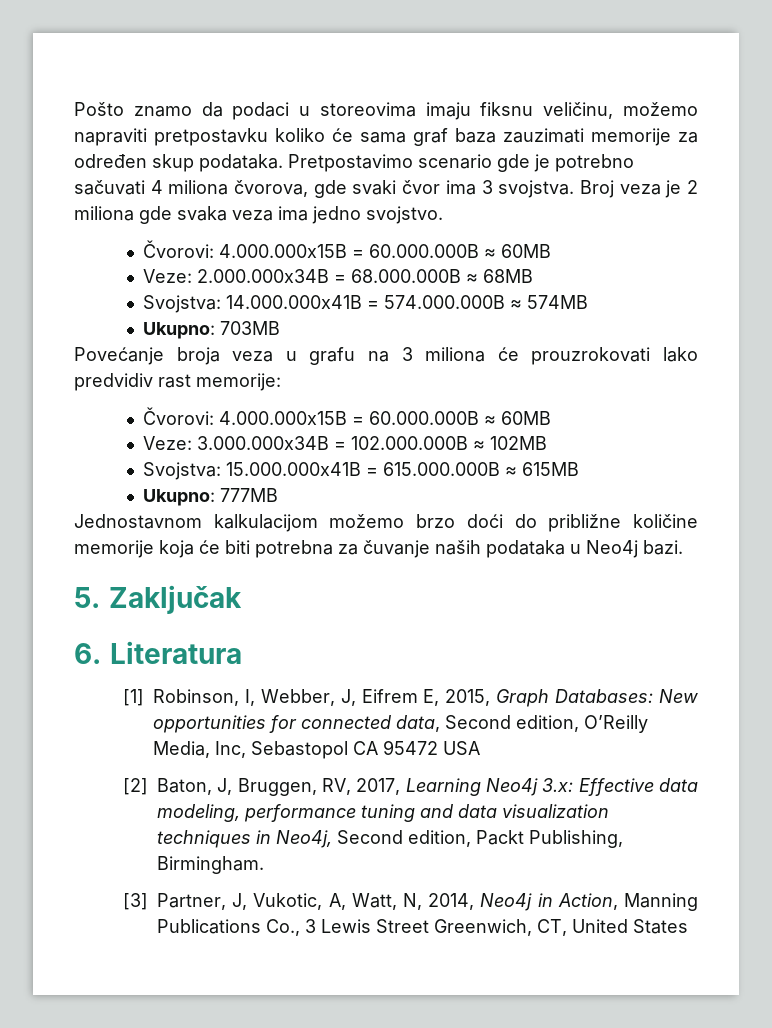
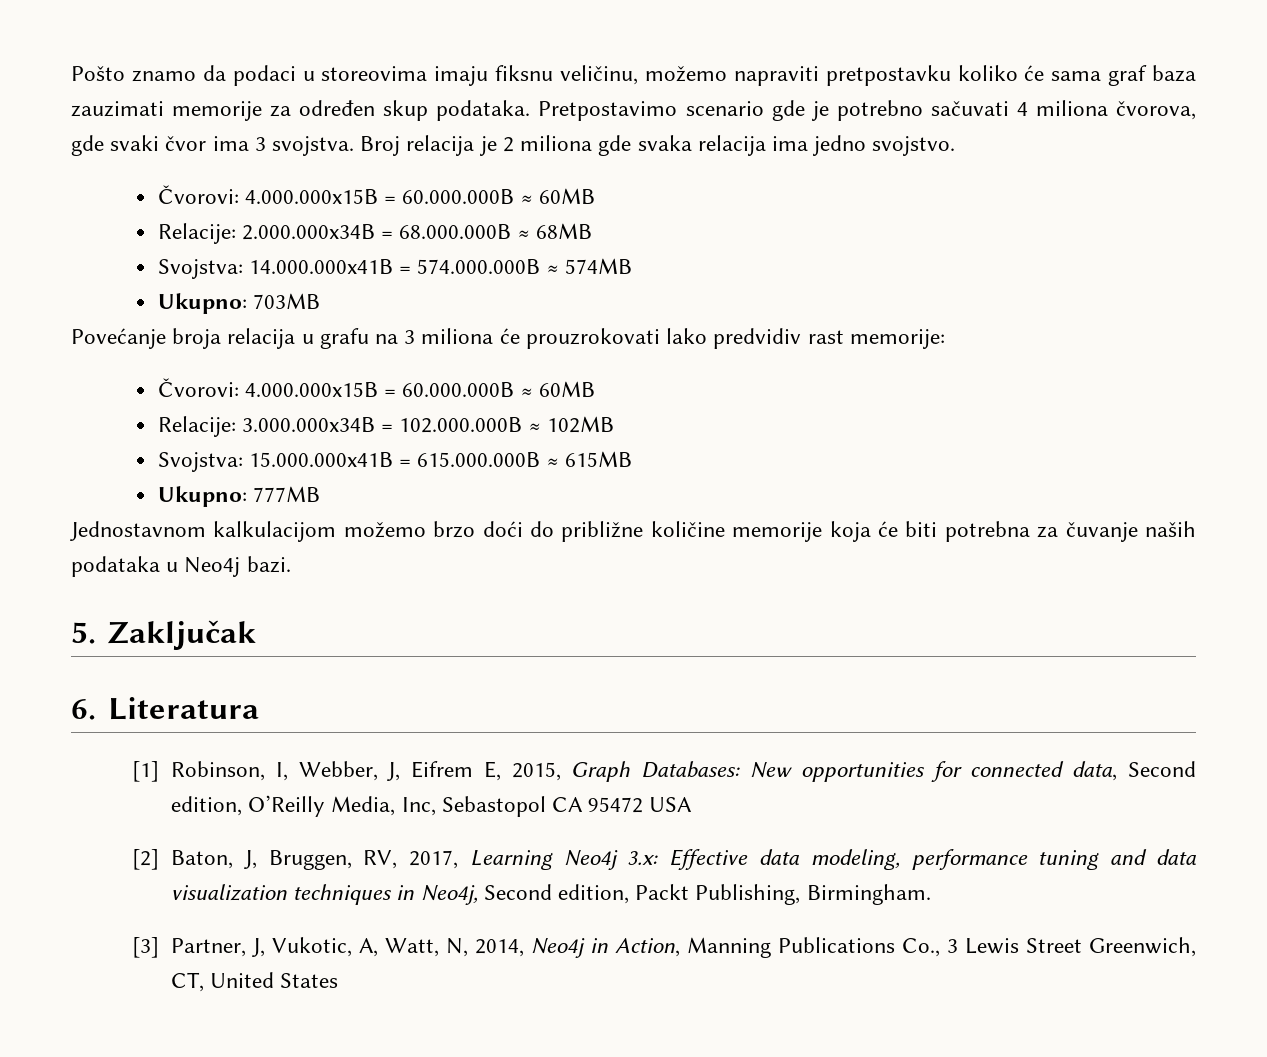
- Broj veza je 2 miliona gde svaka veza ima jedno svojstvo.
+ Broj relacija je 2 miliona gde svaka relacija ima jedno svojstvo.
- Veze: 2.000.000x34B = 68.000.000B ≈ 68MB
+ Relacije: 2.000.000x34B = 68.000.000B ≈ 68MB
- Povećanje broja veza u grafu na 3 miliona će prouzrokovati lako predvidiv rast memorije:
+ Povećanje broja relacija u grafu na 3 miliona će prouzrokovati lako predvidiv rast memorije:
- Veze: 3.000.000x34B = 102.000.000B ≈ 102MB
+ Relacije: 3.000.000x34B = 102.000.000B ≈ 102MB

